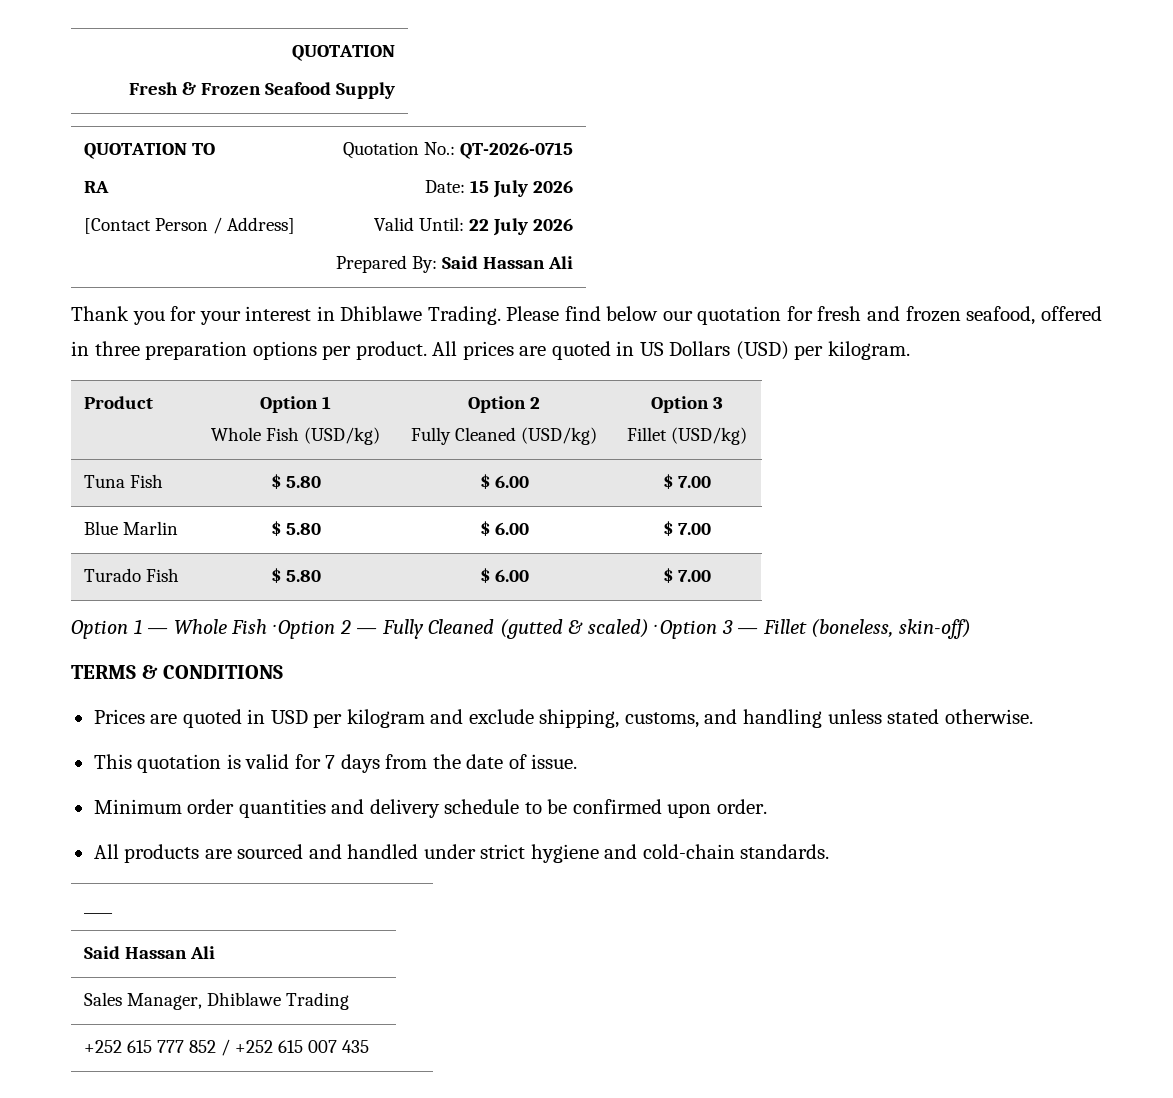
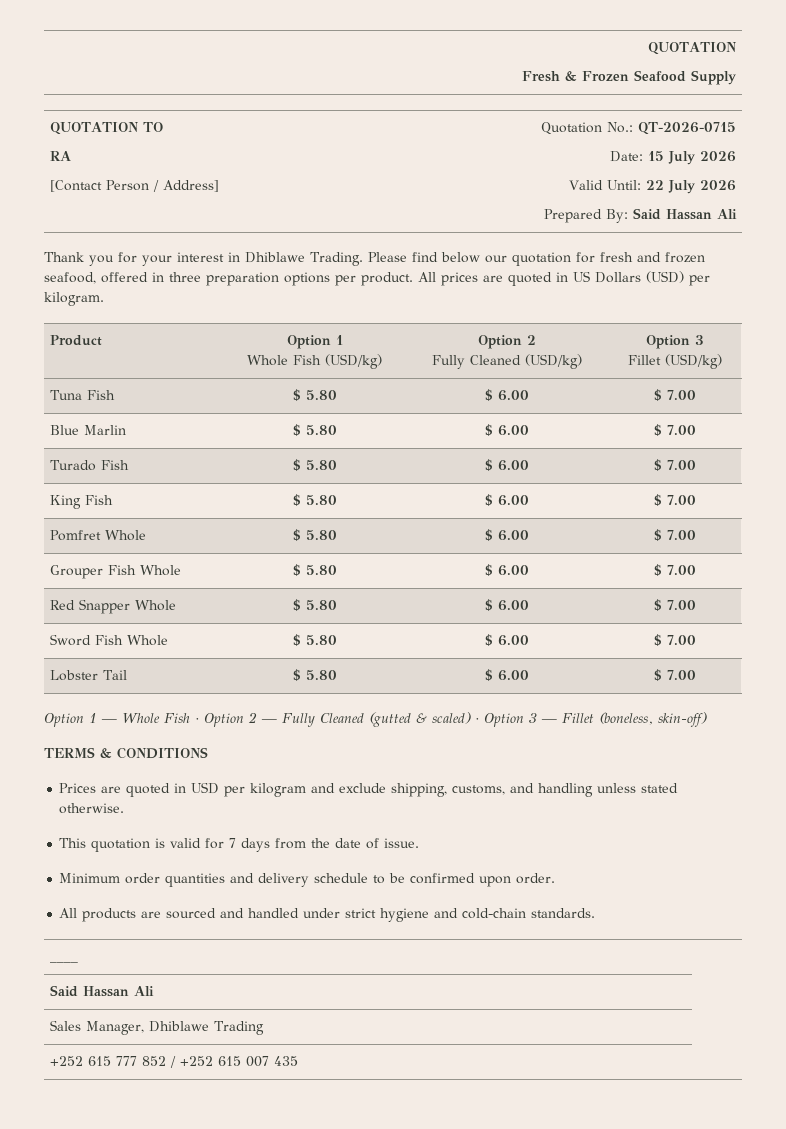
+ King Fish | $ 5.80 | $ 6.00 | $ 7.00
+ Pomfret Whole | $ 5.80 | $ 6.00 | $ 7.00
+ Grouper Fish Whole | $ 5.80 | $ 6.00 | $ 7.00
+ Red Snapper Whole | $ 5.80 | $ 6.00 | $ 7.00
+ Sword Fish Whole | $ 5.80 | $ 6.00 | $ 7.00
+ Lobster Tail | $ 5.80 | $ 6.00 | $ 7.00

